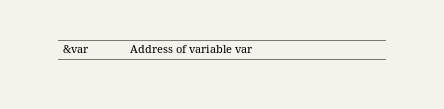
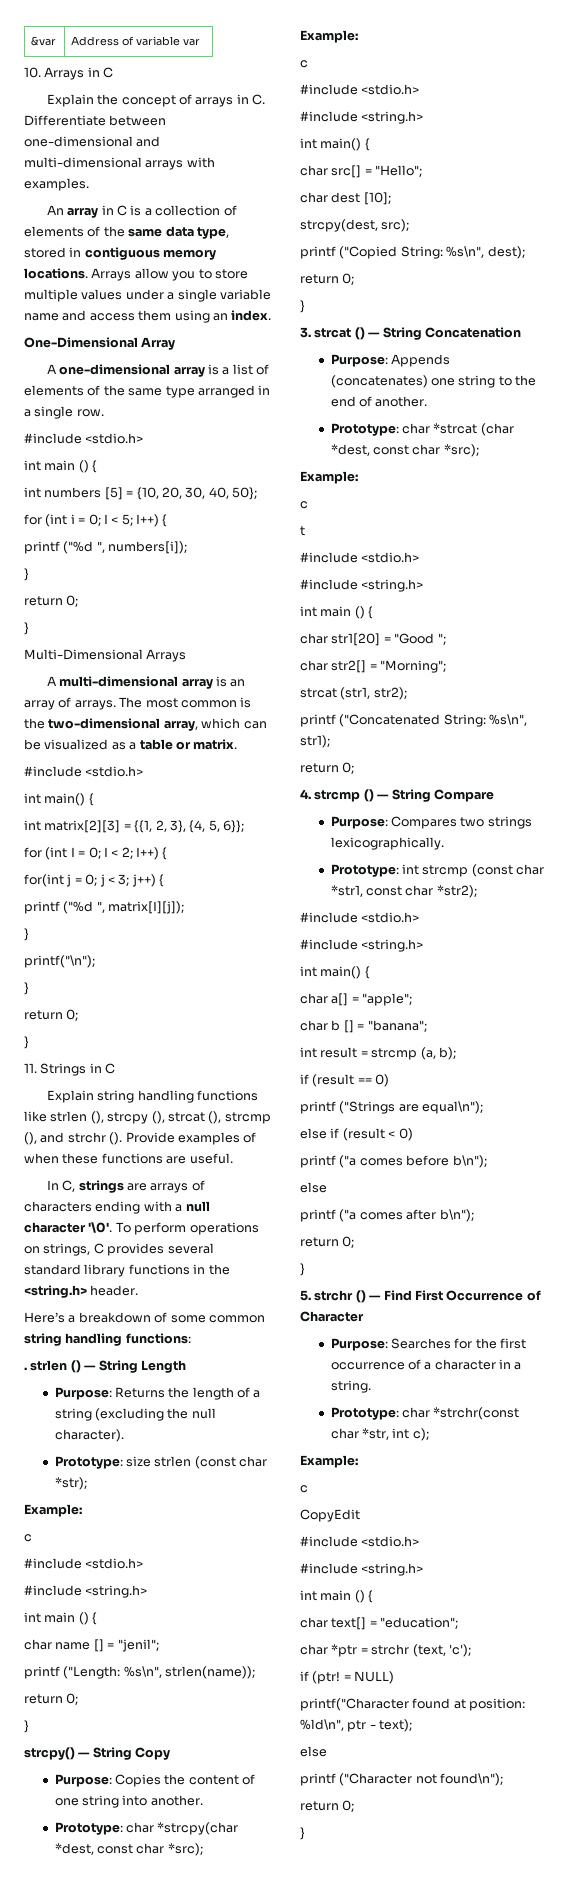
+ 10. Arrays in C
+ Explain the concept of arrays in C. Differentiate between one-dimensional and multi-dimensional arrays with examples.
+ An array in C is a collection of elements of the same data type, stored in contiguous memory locations. Arrays allow you to store multiple values under a single variable name and access them using an index.
+ One-Dimensional Array
+ A one-dimensional array is a list of elements of the same type arranged in a single row.
+ #include <stdio.h>
+ int main () {
+ int numbers [5] = {10, 20, 30, 40, 50};
+ for (int i = 0; I < 5; I++) {
+ printf ("%d ", numbers[i]);
+ }
+ return 0;
+ }
+ Multi-Dimensional Arrays
+ A multi-dimensional array is an array of arrays. The most common is the two-dimensional array, which can be visualized as a table or matrix.
+ #include <stdio.h>
+ int main() {
+ int matrix[2][3] = {{1, 2, 3}, {4, 5, 6}};
+ for (int I = 0; I < 2; I++) {
+ for(int j = 0; j < 3; j++) {
+ printf ("%d ", matrix[I][j]);
+ }
+ printf("\n");
+ }
+ return 0;
+ }
+ 11. Strings in C
+ Explain string handling functions like strlen (), strcpy (), strcat (), strcmp (), and strchr (). Provide examples of when these functions are useful.
+ In C, strings are arrays of characters ending with a null character '\0'. To perform operations on strings, C provides several standard library functions in the <string.h> header.
+ Here’s a breakdown of some common string handling functions:
+ . strlen () — String Length
+ Purpose: Returns the length of a string (excluding the null character).
+ Prototype: size strlen (const char *str);
+ Example:
+ c
+ #include <stdio.h>
+ #include <string.h>
+ int main () {
+ char name [] = "jenil";
+ printf ("Length: %s\n", strlen(name));
+ return 0;
+ }
+ strcpy() — String Copy
+ Purpose: Copies the content of one string into another.
+ Prototype: char *strcpy(char *dest, const char *src);
+ Example:
+ c
+ #include <stdio.h>
+ #include <string.h>
+ int main() {
+ char src[] = "Hello";
+ char dest [10];
+ strcpy(dest, src);
+ printf ("Copied String: %s\n", dest);
+ return 0;
+ }
+ 3. strcat () — String Concatenation
+ Purpose: Appends (concatenates) one string to the end of another.
+ Prototype: char *strcat (char *dest, const char *src);
+ Example:
+ c
+ t
+ #include <stdio.h>
+ #include <string.h>
+ int main () {
+ char str1[20] = "Good ";
+ char str2[] = "Morning";
+ strcat (str1, str2);
+ printf ("Concatenated String: %s\n", str1);
+ return 0;
+ 4. strcmp () — String Compare
+ Purpose: Compares two strings lexicographically.
+ Prototype: int strcmp (const char *str1, const char *str2);
+ #include <stdio.h>
+ #include <string.h>
+ int main() {
+ char a[] = "apple";
+ char b [] = "banana";
+ int result = strcmp (a, b);
+ if (result == 0)
+ printf ("Strings are equal\n");
+ else if (result < 0)
+ printf ("a comes before b\n");
+ else
+ printf ("a comes after b\n");
+ return 0;
+ }
+ 5. strchr () — Find First Occurrence of Character
+ Purpose: Searches for the first occurrence of a character in a string.
+ Prototype: char *strchr(const char *str, int c);
+ Example:
+ c
+ CopyEdit
+ #include <stdio.h>
+ #include <string.h>
+ int main () {
+ char text[] = "education";
+ char *ptr = strchr (text, 'c');
+ if (ptr! = NULL)
+ printf("Character found at position: %ld\n", ptr - text);
+ else
+ printf ("Character not found\n");
+ return 0;
+ }

